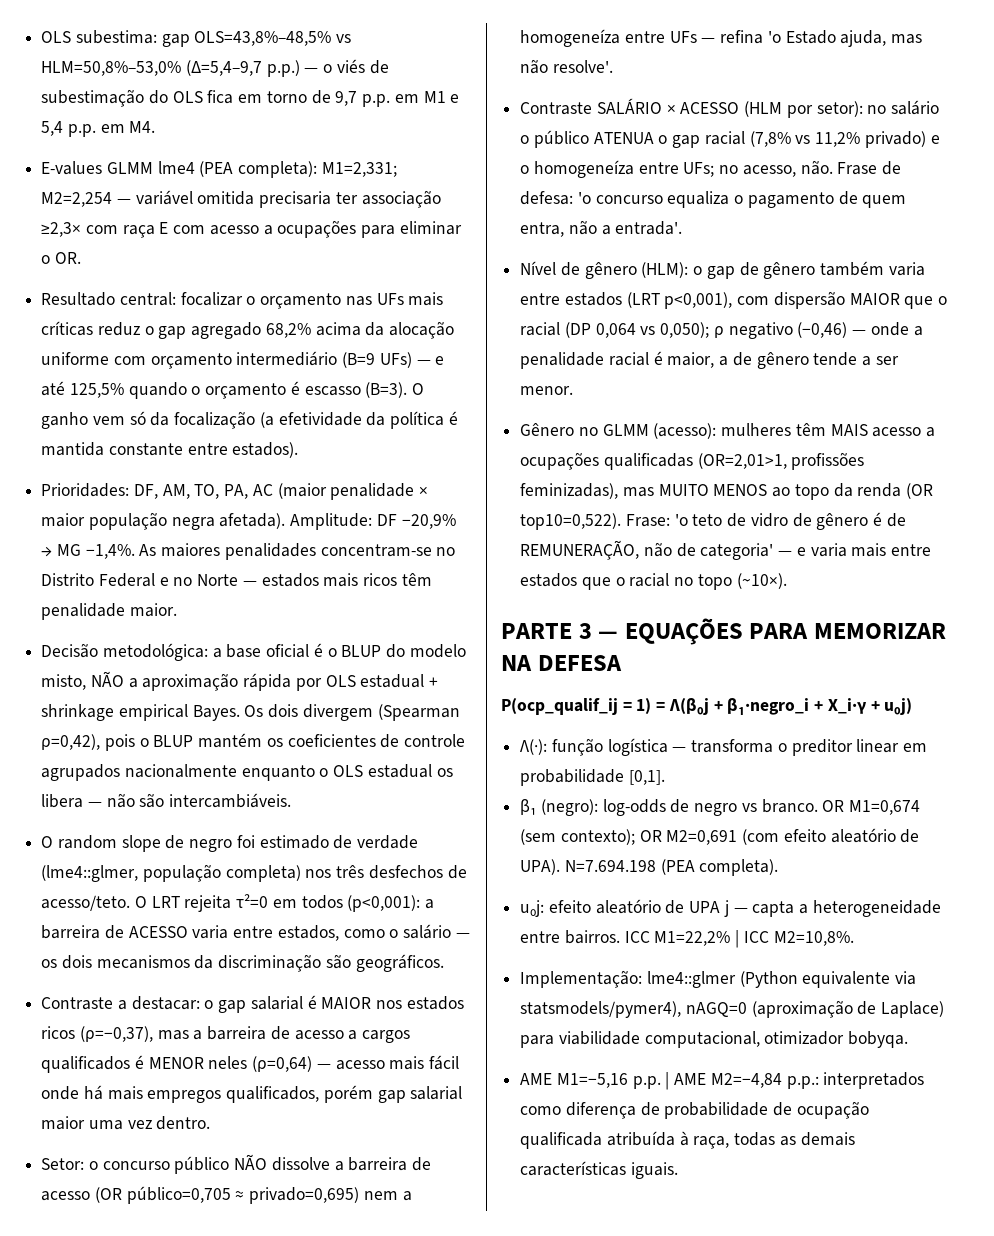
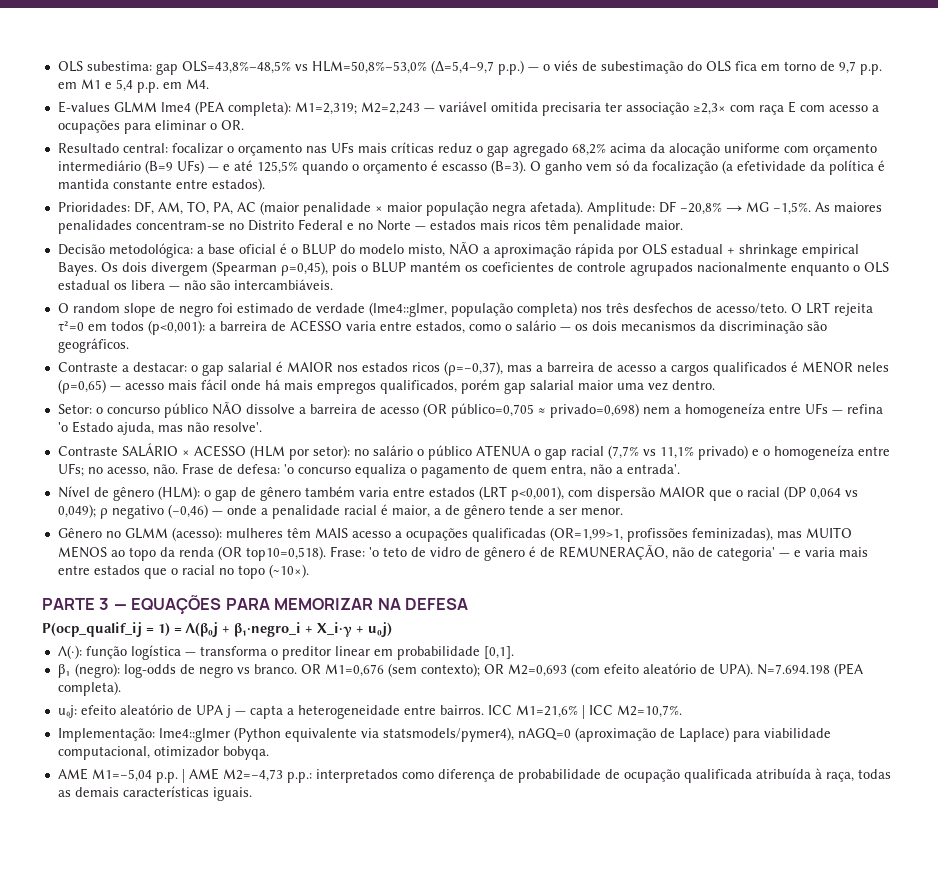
- E-values GLMM lme4 (PEA completa): M1=2,331; M2=2,254 — variável omitida precisaria ter associação ≥2,3× com raça E com acesso a ocupações para eliminar o OR.
+ E-values GLMM lme4 (PEA completa): M1=2,319; M2=2,243 — variável omitida precisaria ter associação ≥2,3× com raça E com acesso a ocupações para eliminar o OR.
- Amplitude: DF −20,9% → MG −1,4%.
+ Amplitude: DF −20,8% → MG −1,5%.
- Os dois divergem (Spearman ρ=0,42), pois o BLUP mantém os coeficientes de controle agrupados nacionalmente enquanto o OLS estadual os libera — não são intercambiáveis.
+ Os dois divergem (Spearman ρ=0,45), pois o BLUP mantém os coeficientes de controle agrupados nacionalmente enquanto o OLS estadual os libera — não são intercambiáveis.
- Contraste a destacar: o gap salarial é MAIOR nos estados ricos (ρ=−0,37), mas a barreira de acesso a cargos qualificados é MENOR neles (ρ=0,64) — acesso mais fácil onde há mais empregos qualificados, porém gap salarial maior uma vez dentro.
+ Contraste a destacar: o gap salarial é MAIOR nos estados ricos (ρ=−0,37), mas a barreira de acesso a cargos qualificados é MENOR neles (ρ=0,65) — acesso mais fácil onde há mais empregos qualificados, porém gap salarial maior uma vez dentro.
- Setor: o concurso público NÃO dissolve a barreira de acesso (OR público=0,705 ≈ privado=0,695) nem a homogeneíza entre UFs — refina 'o Estado ajuda, mas não resolve'.
+ Setor: o concurso público NÃO dissolve a barreira de acesso (OR público=0,705 ≈ privado=0,698) nem a homogeneíza entre UFs — refina 'o Estado ajuda, mas não resolve'.
- Contraste SALÁRIO × ACESSO (HLM por setor): no salário o público ATENUA o gap racial (7,8% vs 11,2% privado) e o homogeneíza entre UFs; no acesso, não.
+ Contraste SALÁRIO × ACESSO (HLM por setor): no salário o público ATENUA o gap racial (7,7% vs 11,1% privado) e o homogeneíza entre UFs; no acesso, não.
- Nível de gênero (HLM): o gap de gênero também varia entre estados (LRT p<0,001), com dispersão MAIOR que o racial (DP 0,064 vs 0,050); ρ negativo (−0,46) — onde a penalidade racial é maior, a de gênero tende a ser menor.
+ Nível de gênero (HLM): o gap de gênero também varia entre estados (LRT p<0,001), com dispersão MAIOR que o racial (DP 0,064 vs 0,049); ρ negativo (−0,46) — onde a penalidade racial é maior, a de gênero tende a ser menor.
- Gênero no GLMM (acesso): mulheres têm MAIS acesso a ocupações qualificadas (OR=2,01>1, profissões feminizadas), mas MUITO MENOS ao topo da renda (OR top10=0,522).
+ Gênero no GLMM (acesso): mulheres têm MAIS acesso a ocupações qualificadas (OR=1,99>1, profissões feminizadas), mas MUITO MENOS ao topo da renda (OR top10=0,518).
- OR M1=0,674 (sem contexto); OR M2=0,691 (com efeito aleatório de UPA).
+ OR M1=0,676 (sem contexto); OR M2=0,693 (com efeito aleatório de UPA).
- ICC M1=22,2% | ICC M2=10,8%.
+ ICC M1=21,6% | ICC M2=10,7%.
- AME M1=−5,16 p.p. | AME M2=−4,84 p.p.: interpretados como diferença de probabilidade de ocupação qualificada atribuída à raça, todas as demais características iguais.
+ AME M1=−5,04 p.p. | AME M2=−4,73 p.p.: interpretados como diferença de probabilidade de ocupação qualificada atribuída à raça, todas as demais características iguais.

